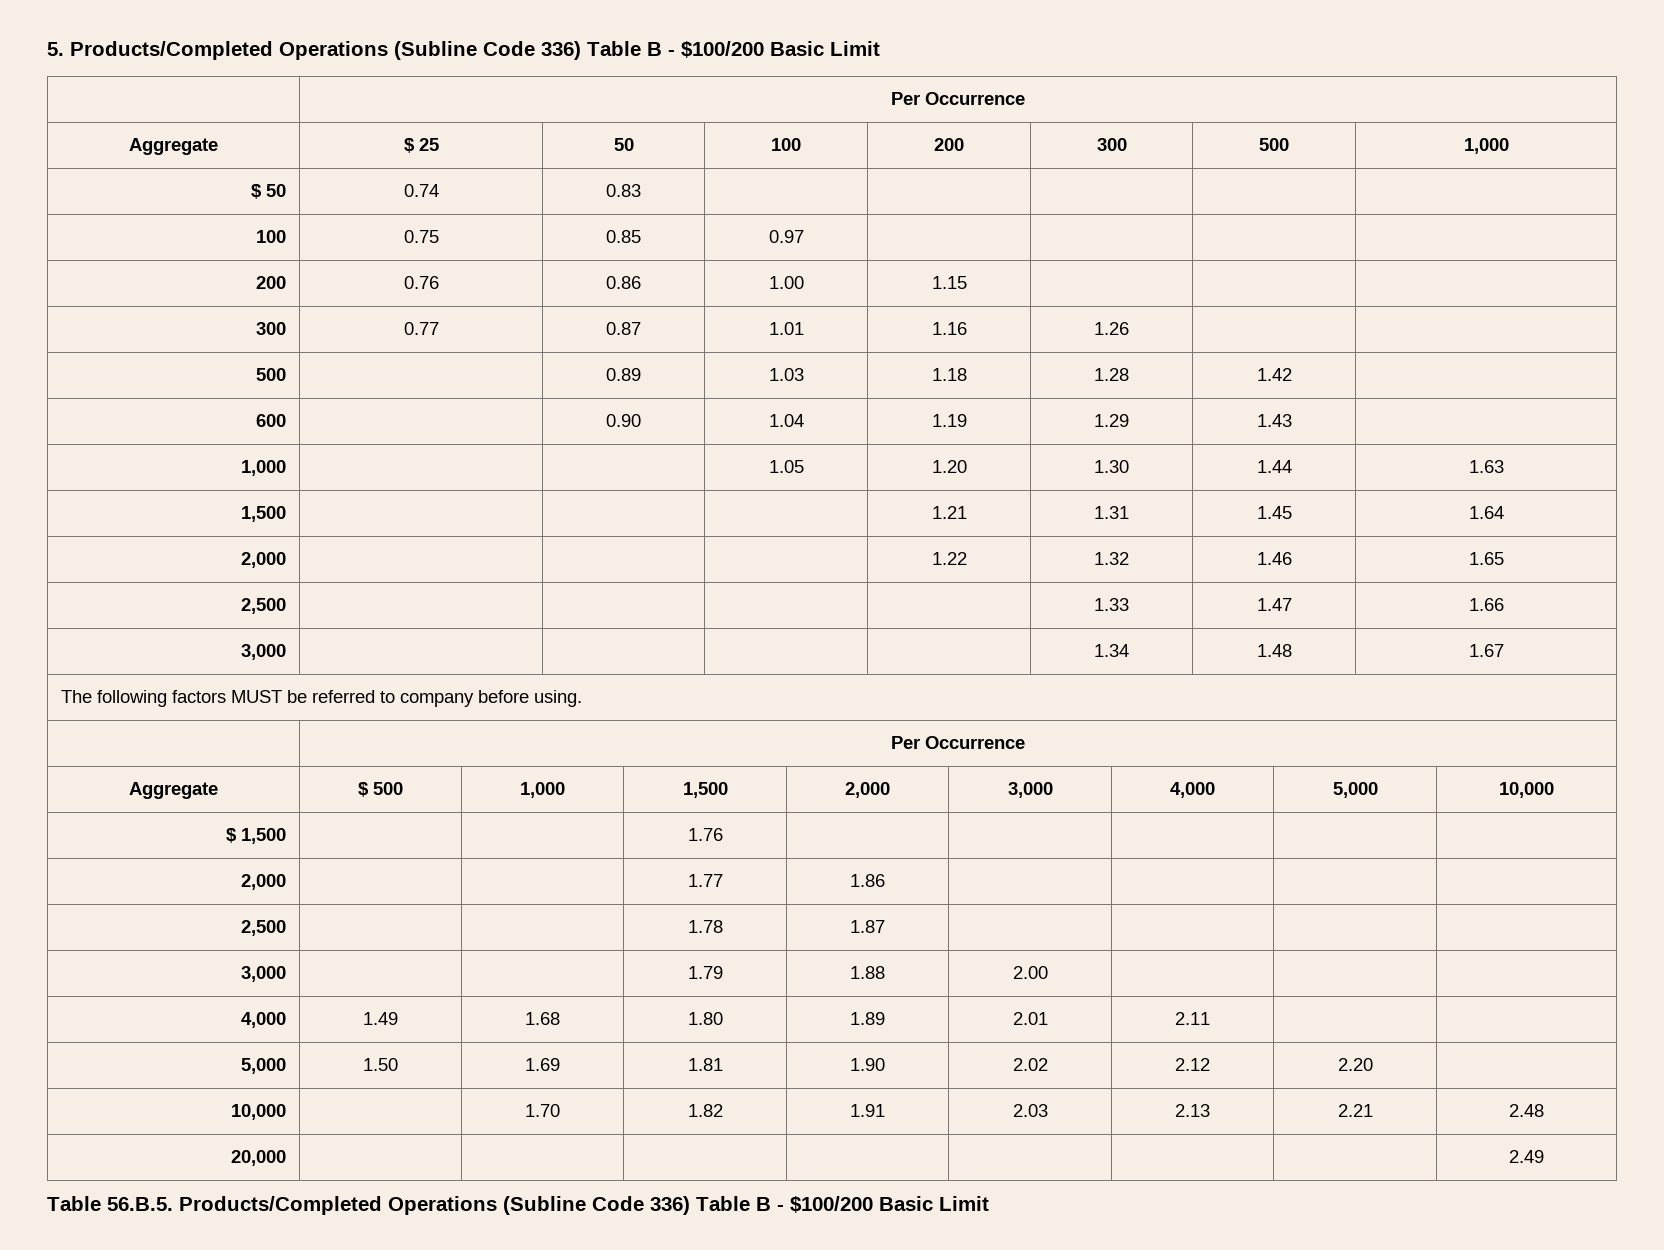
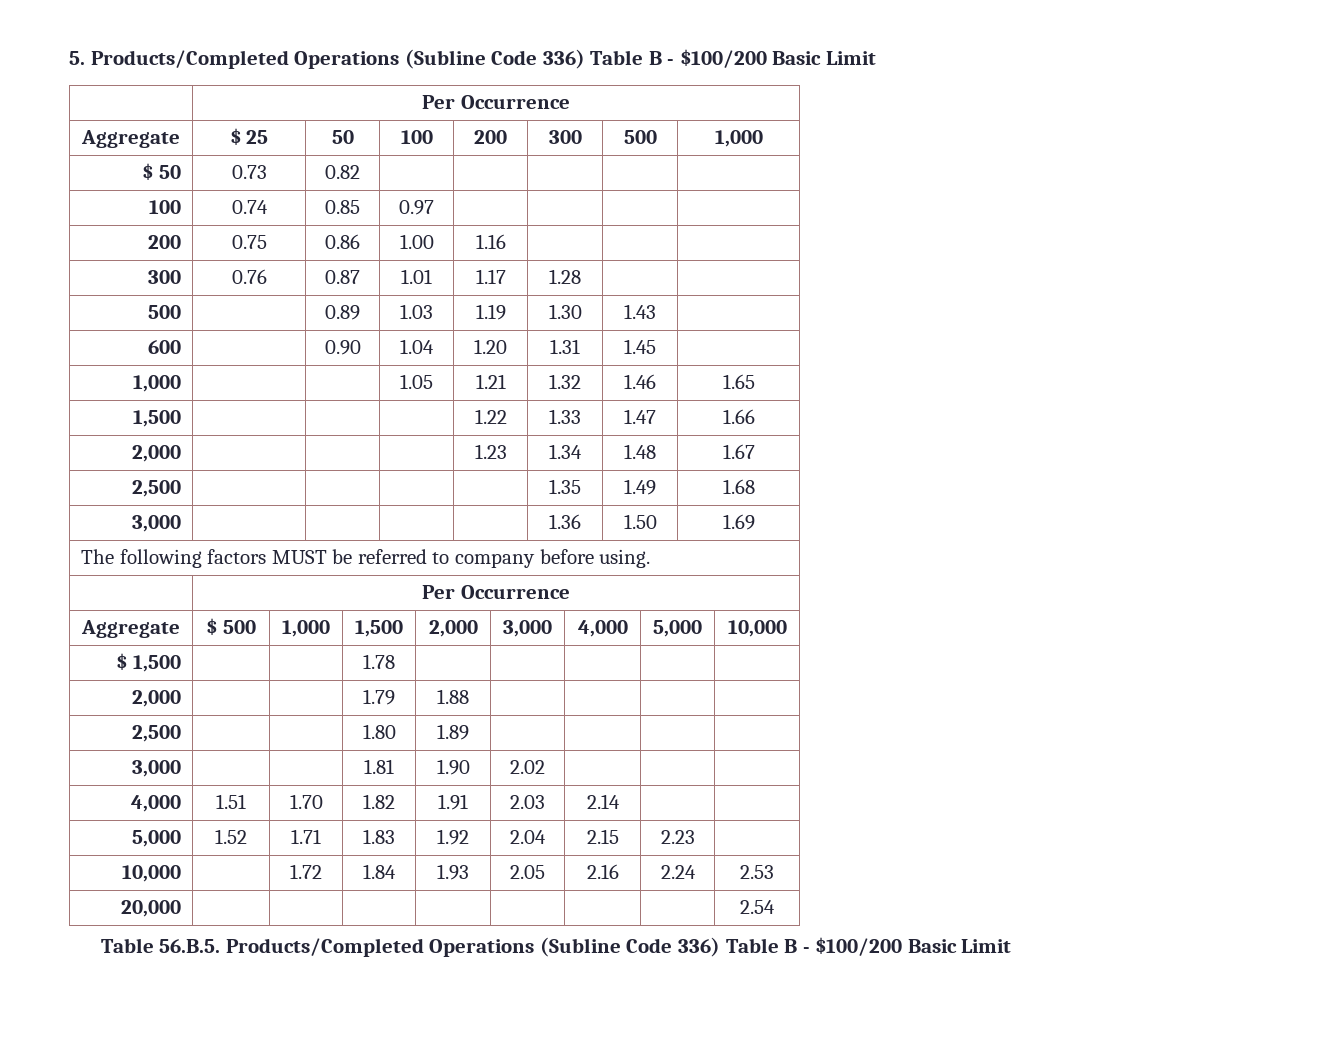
- $ 50 | 0.74 | 0.83 | | | | |
- 100 | 0.75 | 0.85 | 0.97 | | | |
+ $ 50 | 0.73 | 0.82 | | | | |
+ 100 | 0.74 | 0.85 | 0.97 | | | |
- 200 | 0.76 | 0.86 | 1.00 | 1.15 | | |
- 300 | 0.77 | 0.87 | 1.01 | 1.16 | 1.26 | |
+ 200 | 0.75 | 0.86 | 1.00 | 1.16 | | |
+ 300 | 0.76 | 0.87 | 1.01 | 1.17 | 1.28 | |
- 500 | | 0.89 | 1.03 | 1.18 | 1.28 | 1.42 |
+ 500 | | 0.89 | 1.03 | 1.19 | 1.30 | 1.43 |
- 600 | | 0.90 | 1.04 | 1.19 | 1.29 | 1.43 |
+ 600 | | 0.90 | 1.04 | 1.20 | 1.31 | 1.45 |
- 1,000 | | | 1.05 | 1.20 | 1.30 | 1.44 | 1.63
- 1,500 | | | | 1.21 | 1.31 | 1.45 | 1.64
- 2,000 | | | | 1.22 | 1.32 | 1.46 | 1.65
+ 1,000 | | | 1.05 | 1.21 | 1.32 | 1.46 | 1.65
- 2,500 | | | | | 1.33 | 1.47 | 1.66
+ 1,500 | | | | 1.22 | 1.33 | 1.47 | 1.66
- 3,000 | | | | | 1.34 | 1.48 | 1.67
+ 2,000 | | | | 1.23 | 1.34 | 1.48 | 1.67
+ 2,500 | | | | | 1.35 | 1.49 | 1.68
+ 3,000 | | | | | 1.36 | 1.50 | 1.69
- $ 1,500 | | | 1.76 | | | | |
- 2,000 | | | 1.77 | 1.86 | | | |
- 2,500 | | | 1.78 | 1.87 | | | |
- 3,000 | | | 1.79 | 1.88 | 2.00 | | |
- 4,000 | 1.49 | 1.68 | 1.80 | 1.89 | 2.01 | 2.11 | |
- 5,000 | 1.50 | 1.69 | 1.81 | 1.90 | 2.02 | 2.12 | 2.20 |
- 10,000 | | 1.70 | 1.82 | 1.91 | 2.03 | 2.13 | 2.21 | 2.48
+ $ 1,500 | | | 1.78 | | | | |
+ 2,000 | | | 1.79 | 1.88 | | | |
+ 2,500 | | | 1.80 | 1.89 | | | |
+ 3,000 | | | 1.81 | 1.90 | 2.02 | | |
+ 4,000 | 1.51 | 1.70 | 1.82 | 1.91 | 2.03 | 2.14 | |
+ 5,000 | 1.52 | 1.71 | 1.83 | 1.92 | 2.04 | 2.15 | 2.23 |
+ 10,000 | | 1.72 | 1.84 | 1.93 | 2.05 | 2.16 | 2.24 | 2.53
- 20,000 | | | | | | | | 2.49
+ 20,000 | | | | | | | | 2.54

